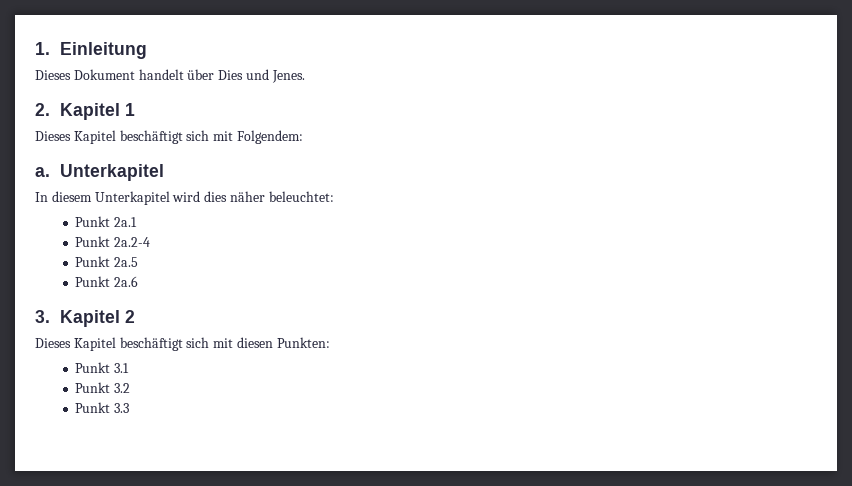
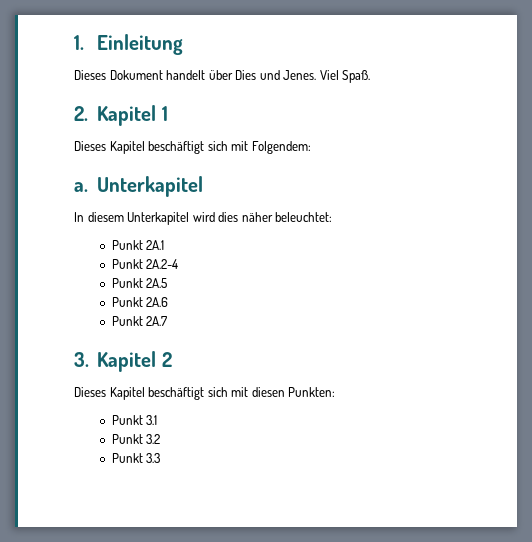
+ Viel Spaß.
- Punkt 2a.1
- Punkt 2a.2-4
- Punkt 2a.5
- Punkt 2a.6
+ Punkt 2A.1
+ Punkt 2A.2-4
+ Punkt 2A.5
+ Punkt 2A.6
+ Punkt 2A.7

